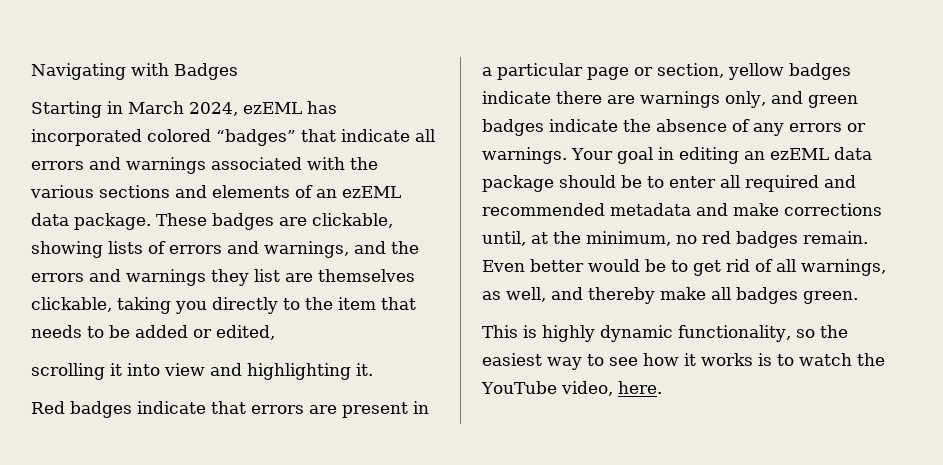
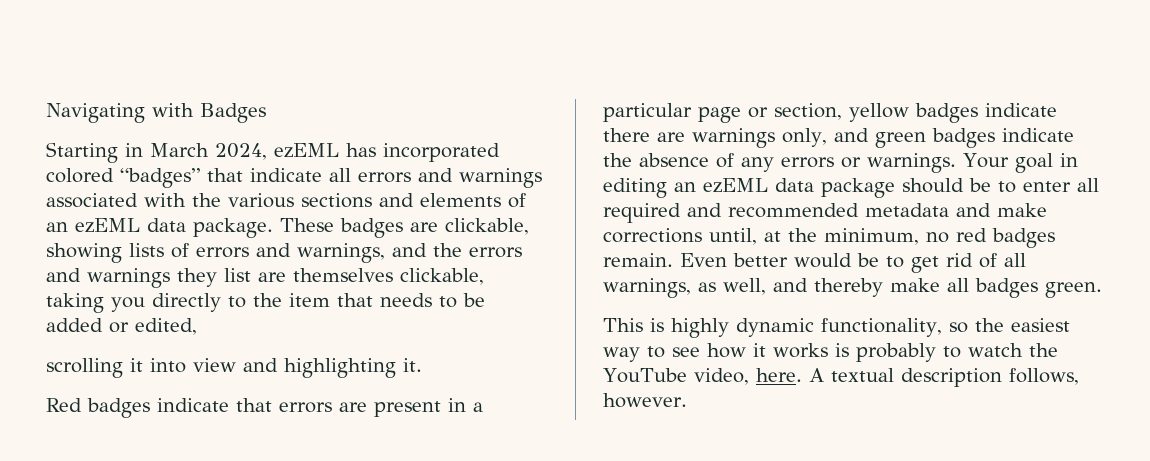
- This is highly dynamic functionality, so the easiest way to see how it works is to watch the YouTube video, here.
+ This is highly dynamic functionality, so the easiest way to see how it works is probably to watch the YouTube video, here.
+ A textual description follows, however.

